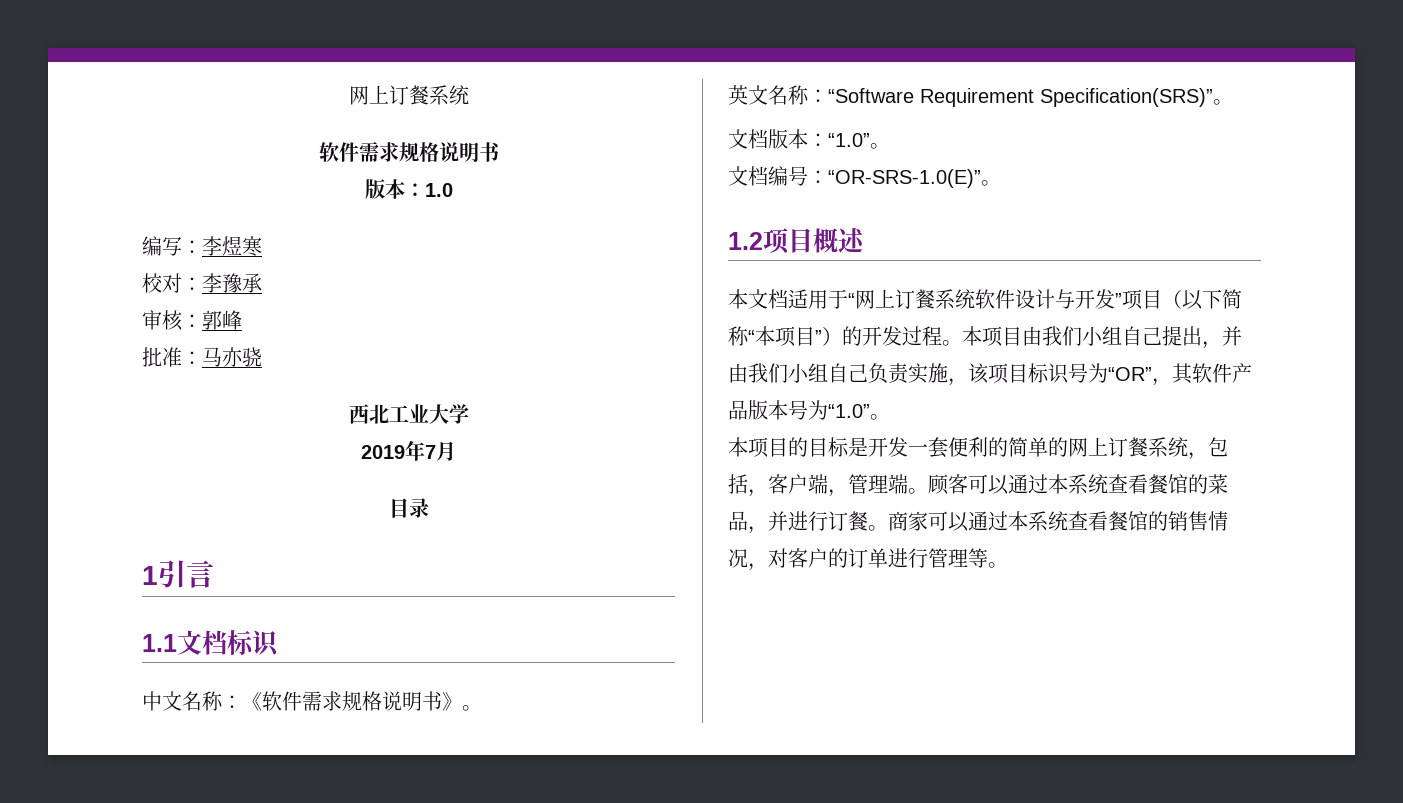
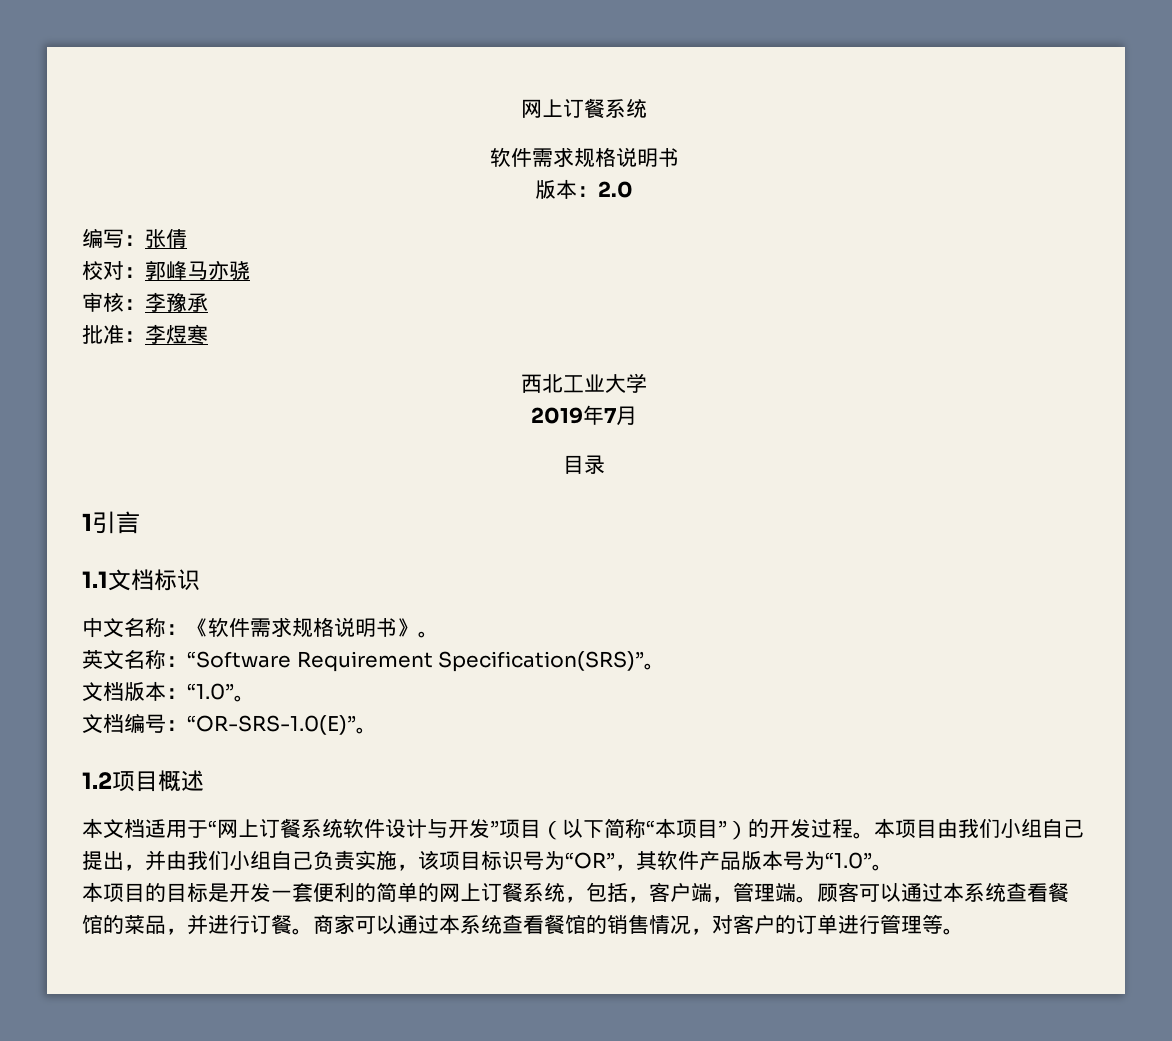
- 版本：1.0
+ 版本：2.0
- 编写：李煜寒
+ 编写：张倩
- 校对：李豫承
+ 校对：郭峰马亦骁
+ 审核：李豫承
- 审核：郭峰
- 批准：马亦骁
+ 批准：李煜寒

